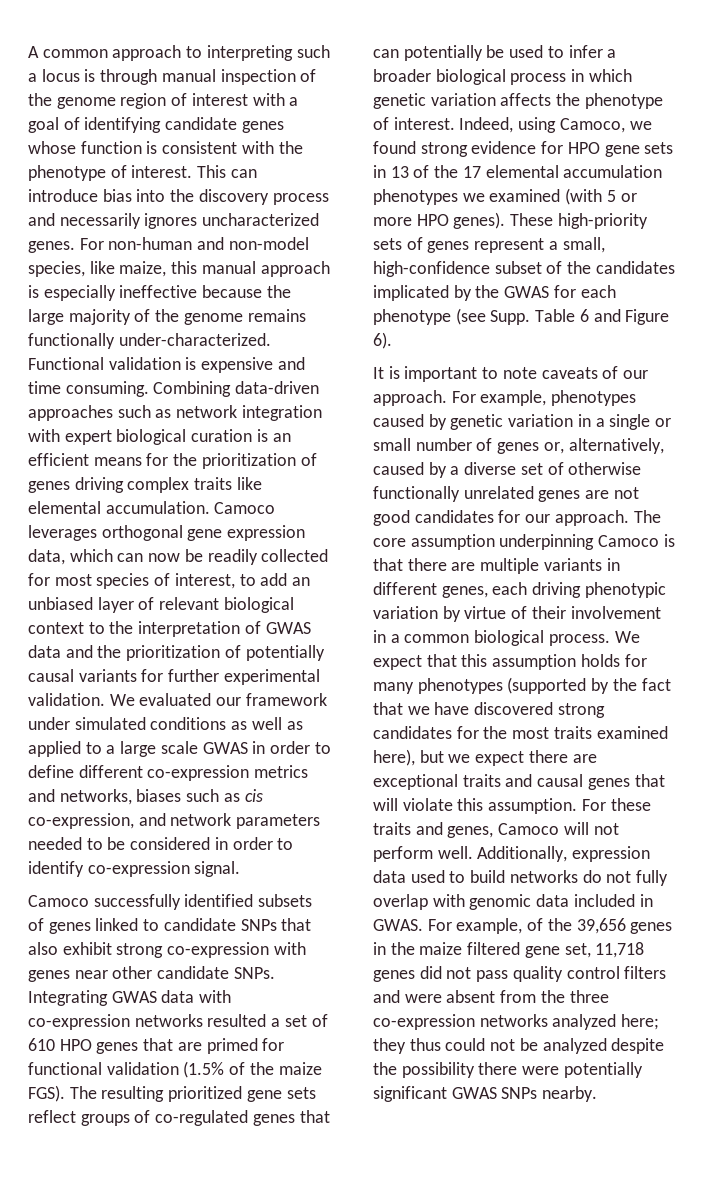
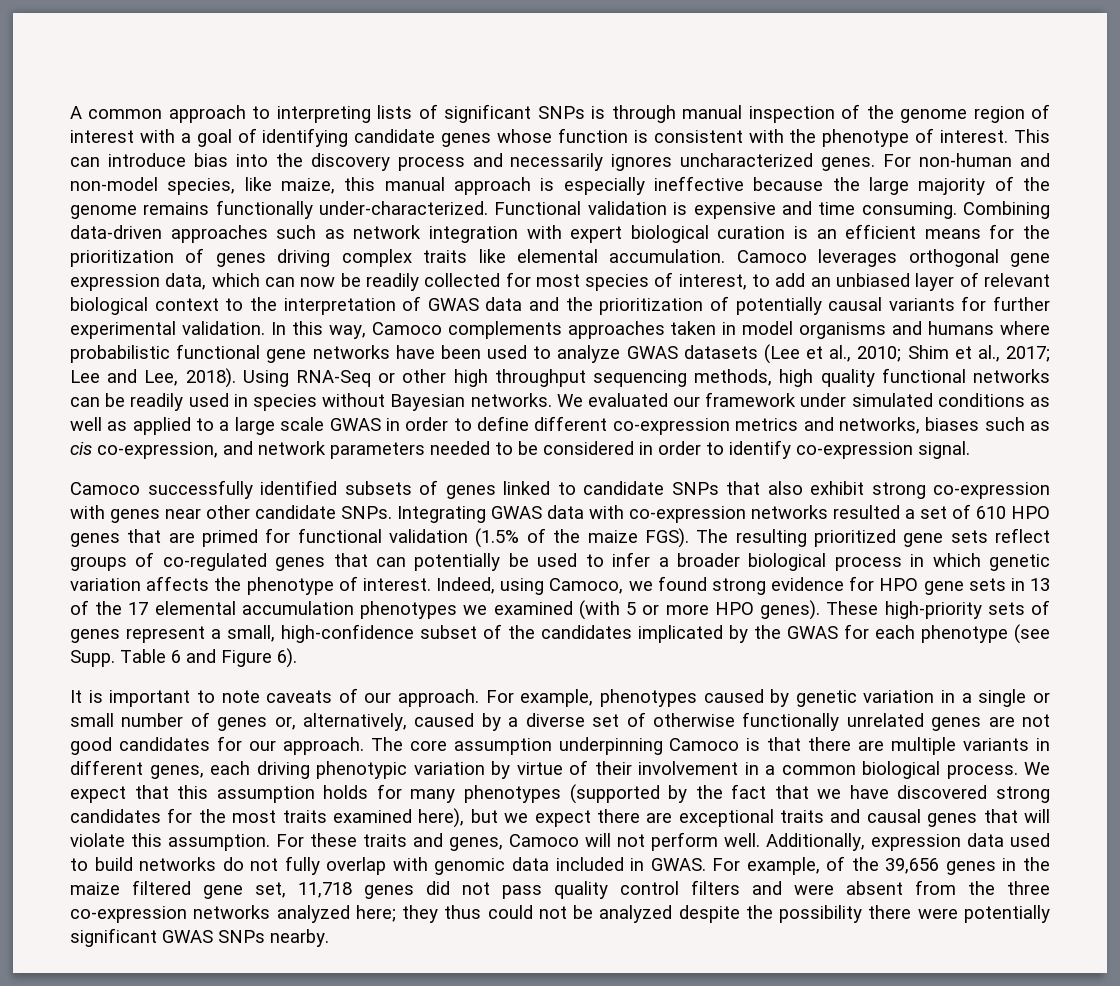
- A common approach to interpreting such a locus is through manual inspection of the genome region of interest with a goal of identifying candidate genes whose function is consistent with the phenotype of interest.
+ A common approach to interpreting lists of significant SNPs is through manual inspection of the genome region of interest with a goal of identifying candidate genes whose function is consistent with the phenotype of interest.
+ In this way, Camoco complements approaches taken in model organisms and humans where probabilistic functional gene networks have been used to analyze GWAS datasets (Lee et al., 2010; Shim et al., 2017; Lee and Lee, 2018). Using RNA-Seq or other high throughput sequencing methods, high quality functional networks can be readily used in species without Bayesian networks.

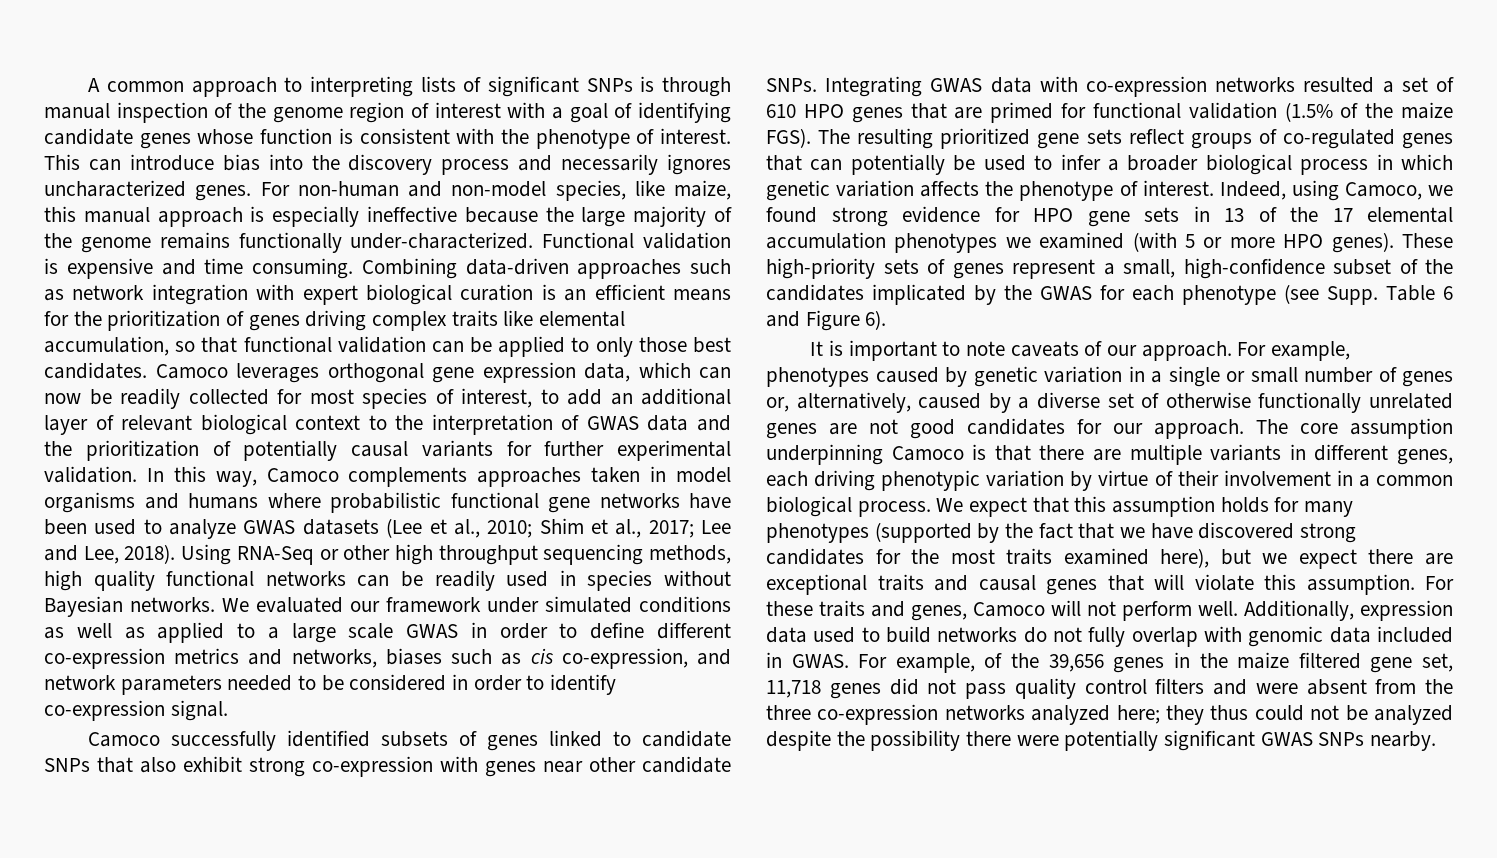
- Combining data-driven approaches such as network integration with expert biological curation is an efficient means for the prioritization of genes driving complex traits like elemental accumulation.
+ Combining data-driven approaches such as network integration with expert biological curation is an efficient means for the prioritization of genes driving complex traits like elemental accumulation, so that functional validation can be applied to only those best candidates.
- Camoco leverages orthogonal gene expression data, which can now be readily collected for most species of interest, to add an unbiased layer of relevant biological context to the interpretation of GWAS data and the prioritization of potentially causal variants for further experimental validation.
+ Camoco leverages orthogonal gene expression data, which can now be readily collected for most species of interest, to add an additional layer of relevant biological context to the interpretation of GWAS data and the prioritization of potentially causal variants for further experimental validation.

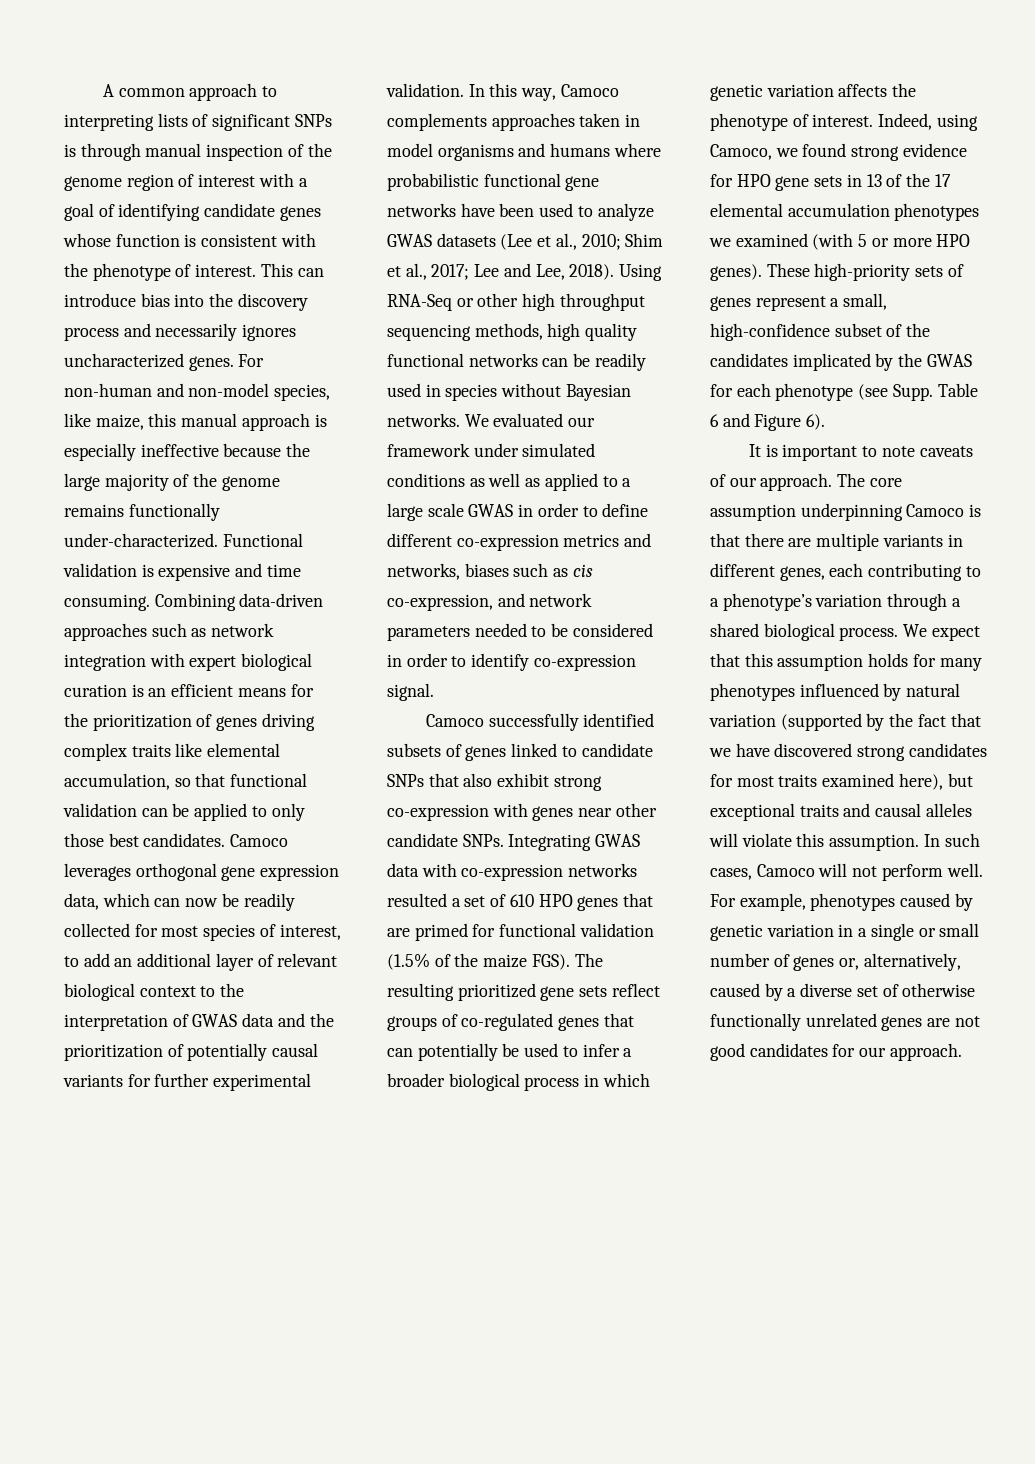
+ The core assumption underpinning Camoco is that there are multiple variants in different genes, each contributing to a phenotype’s variation through a shared biological process. We expect that this assumption holds for many phenotypes influenced by natural variation (supported by the fact that we have discovered strong candidates for most traits examined here), but exceptional traits and causal alleles will violate this assumption. In such cases, Camoco will not perform well.
- The core assumption underpinning Camoco is that there are multiple variants in different genes, each driving phenotypic variation by virtue of their involvement in a common biological process. We expect that this assumption holds for many phenotypes (supported by the fact that we have discovered strong candidates for the most traits examined here), but we expect there are exceptional traits and causal genes that will violate this assumption. For these traits and genes, Camoco will not perform well. Additionally, expression data used to build networks do not fully overlap with genomic data included in GWAS. For example, of the 39,656 genes in the maize filtered gene set, 11,718 genes did not pass quality control filters and were absent from the three co-expression networks analyzed here; they thus could not be analyzed despite the possibility there were potentially significant GWAS SNPs nearby.

